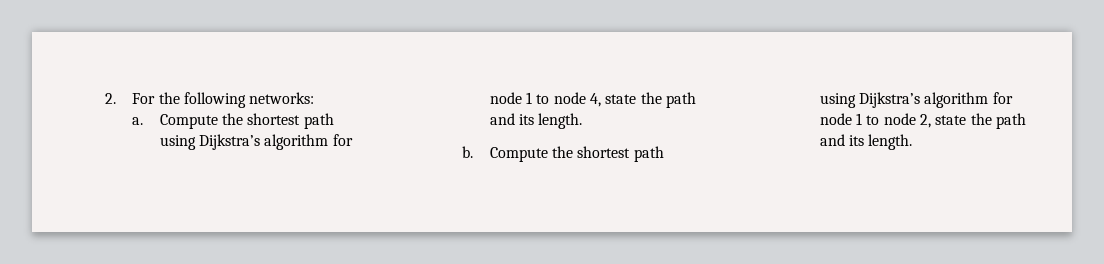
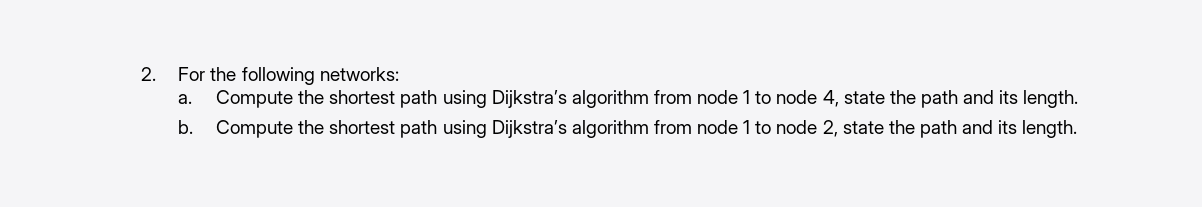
- Compute the shortest path using Dijkstra’s algorithm for node 1 to node 4, state the path and its length.
+ Compute the shortest path using Dijkstra’s algorithm from node 1 to node 4, state the path and its length.
- Compute the shortest path using Dijkstra’s algorithm for node 1 to node 2, state the path and its length.
+ Compute the shortest path using Dijkstra’s algorithm from node 1 to node 2, state the path and its length.

